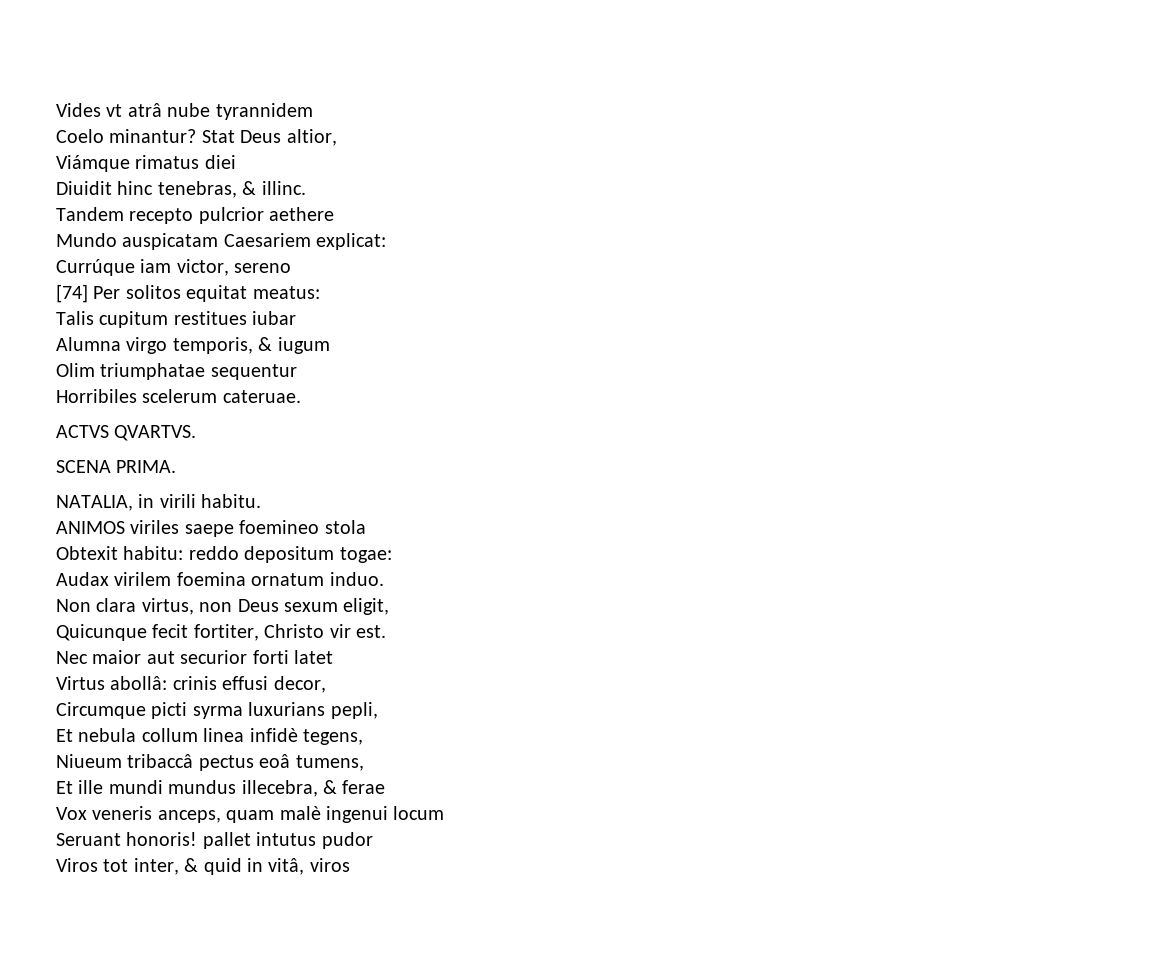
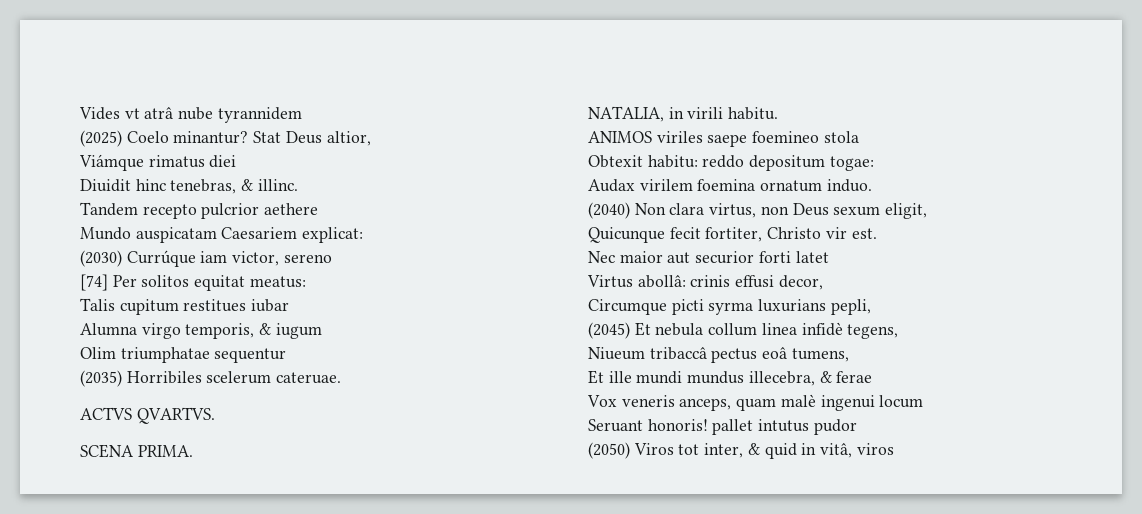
- Coelo minantur?
+ (2025) Coelo minantur?
- Currúque iam victor, sereno
+ (2030) Currúque iam victor, sereno
- Horribiles scelerum cateruae.
+ (2035) Horribiles scelerum cateruae.
- Non clara virtus, non Deus sexum eligit,
+ (2040) Non clara virtus, non Deus sexum eligit,
- Et nebula collum linea infidè tegens,
+ (2045) Et nebula collum linea infidè tegens,
- Viros tot inter, & quid in vitâ, viros
+ (2050) Viros tot inter, & quid in vitâ, viros

